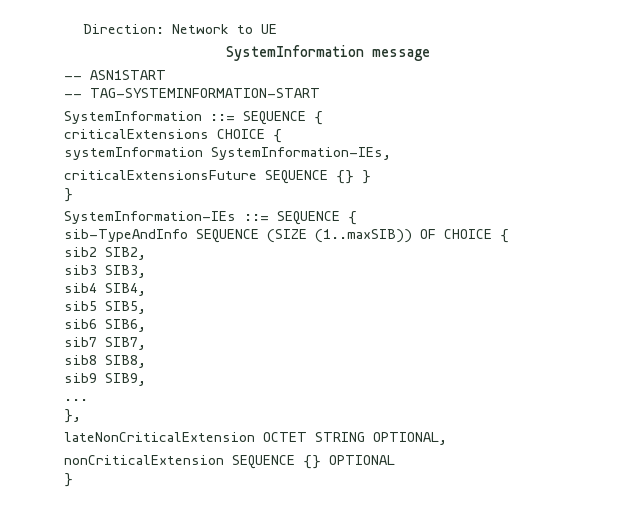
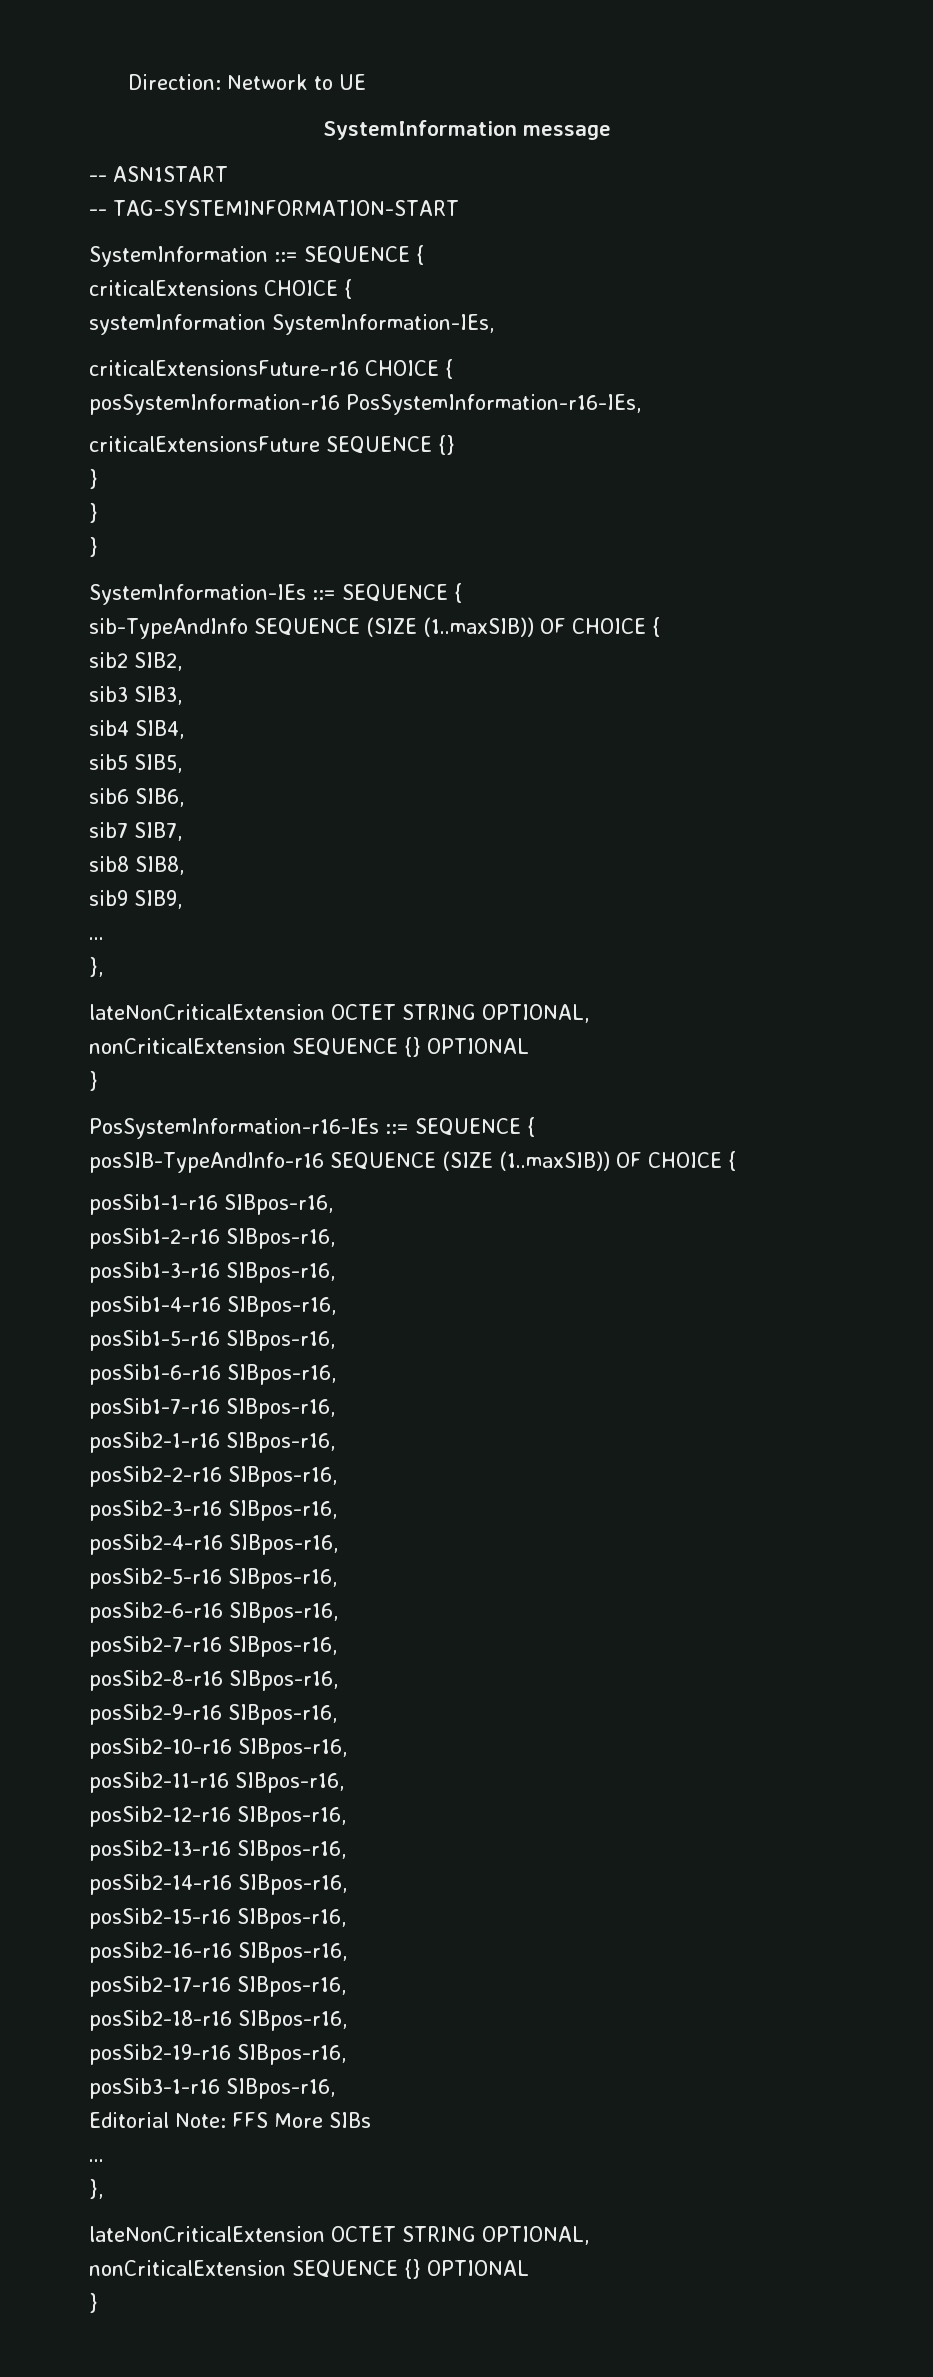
+ criticalExtensionsFuture-r16 CHOICE {
+ posSystemInformation-r16 PosSystemInformation-r16-IEs,
- criticalExtensionsFuture SEQUENCE {} }
+ criticalExtensionsFuture SEQUENCE {}
+ }
+ }
+ PosSystemInformation-r16-IEs ::= SEQUENCE {
+ posSIB-TypeAndInfo-r16 SEQUENCE (SIZE (1..maxSIB)) OF CHOICE {
+ posSib1-1-r16 SIBpos-r16,
+ posSib1-2-r16 SIBpos-r16,
+ posSib1-3-r16 SIBpos-r16,
+ posSib1-4-r16 SIBpos-r16,
+ posSib1-5-r16 SIBpos-r16,
+ posSib1-6-r16 SIBpos-r16,
+ posSib1-7-r16 SIBpos-r16,
+ posSib2-1-r16 SIBpos-r16,
+ posSib2-2-r16 SIBpos-r16,
+ posSib2-3-r16 SIBpos-r16,
+ posSib2-4-r16 SIBpos-r16,
+ posSib2-5-r16 SIBpos-r16,
+ posSib2-6-r16 SIBpos-r16,
+ posSib2-7-r16 SIBpos-r16,
+ posSib2-8-r16 SIBpos-r16,
+ posSib2-9-r16 SIBpos-r16,
+ posSib2-10-r16 SIBpos-r16,
+ posSib2-11-r16 SIBpos-r16,
+ posSib2-12-r16 SIBpos-r16,
+ posSib2-13-r16 SIBpos-r16,
+ posSib2-14-r16 SIBpos-r16,
+ posSib2-15-r16 SIBpos-r16,
+ posSib2-16-r16 SIBpos-r16,
+ posSib2-17-r16 SIBpos-r16,
+ posSib2-18-r16 SIBpos-r16,
+ posSib2-19-r16 SIBpos-r16,
+ posSib3-1-r16 SIBpos-r16,
+ Editorial Note: FFS More SIBs
+ ...
+ },
+ lateNonCriticalExtension OCTET STRING OPTIONAL,
+ nonCriticalExtension SEQUENCE {} OPTIONAL
+ }

